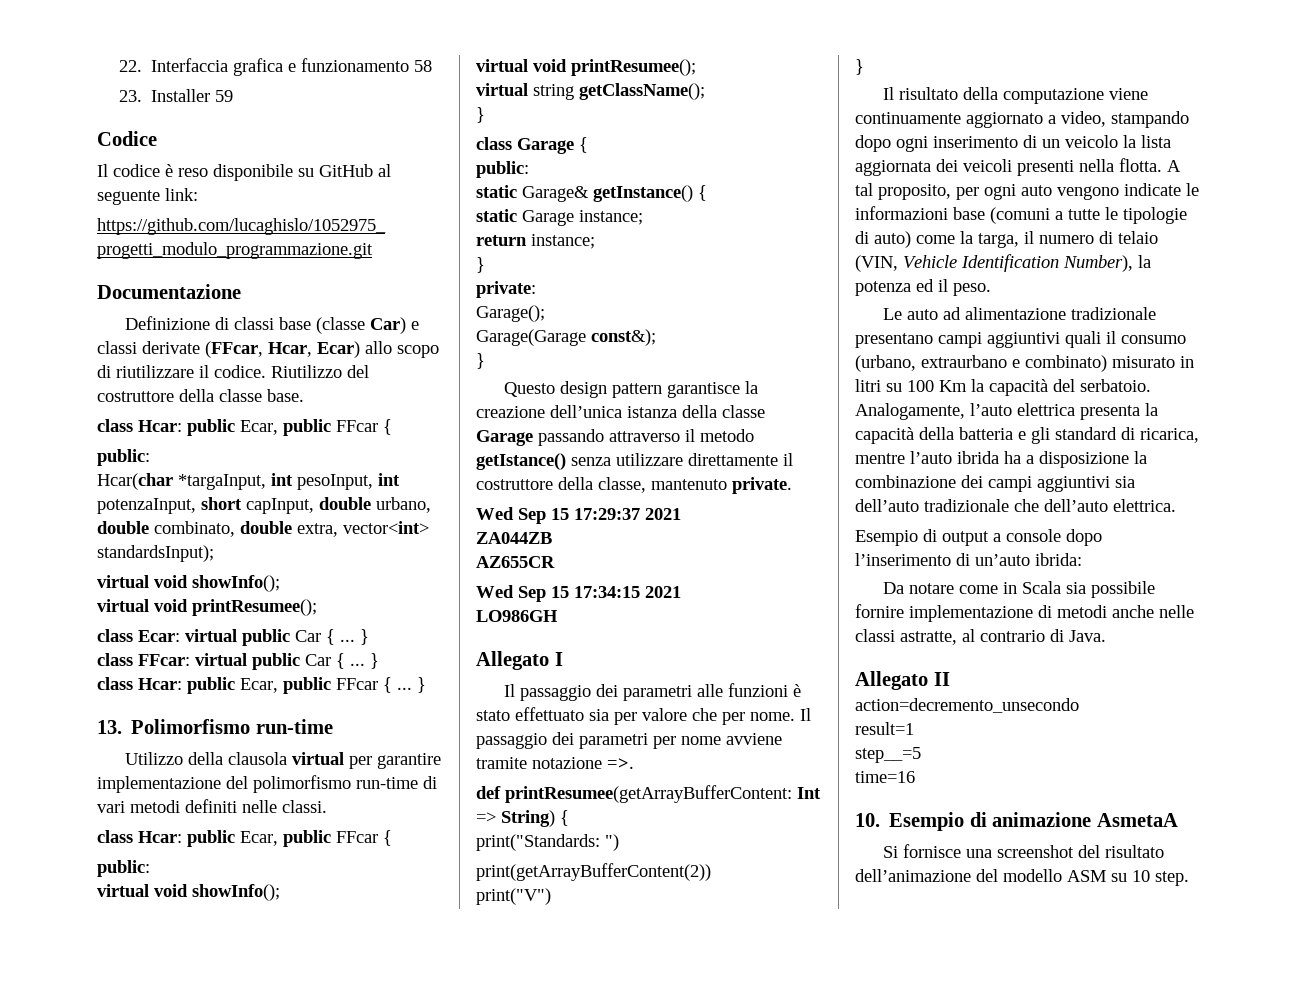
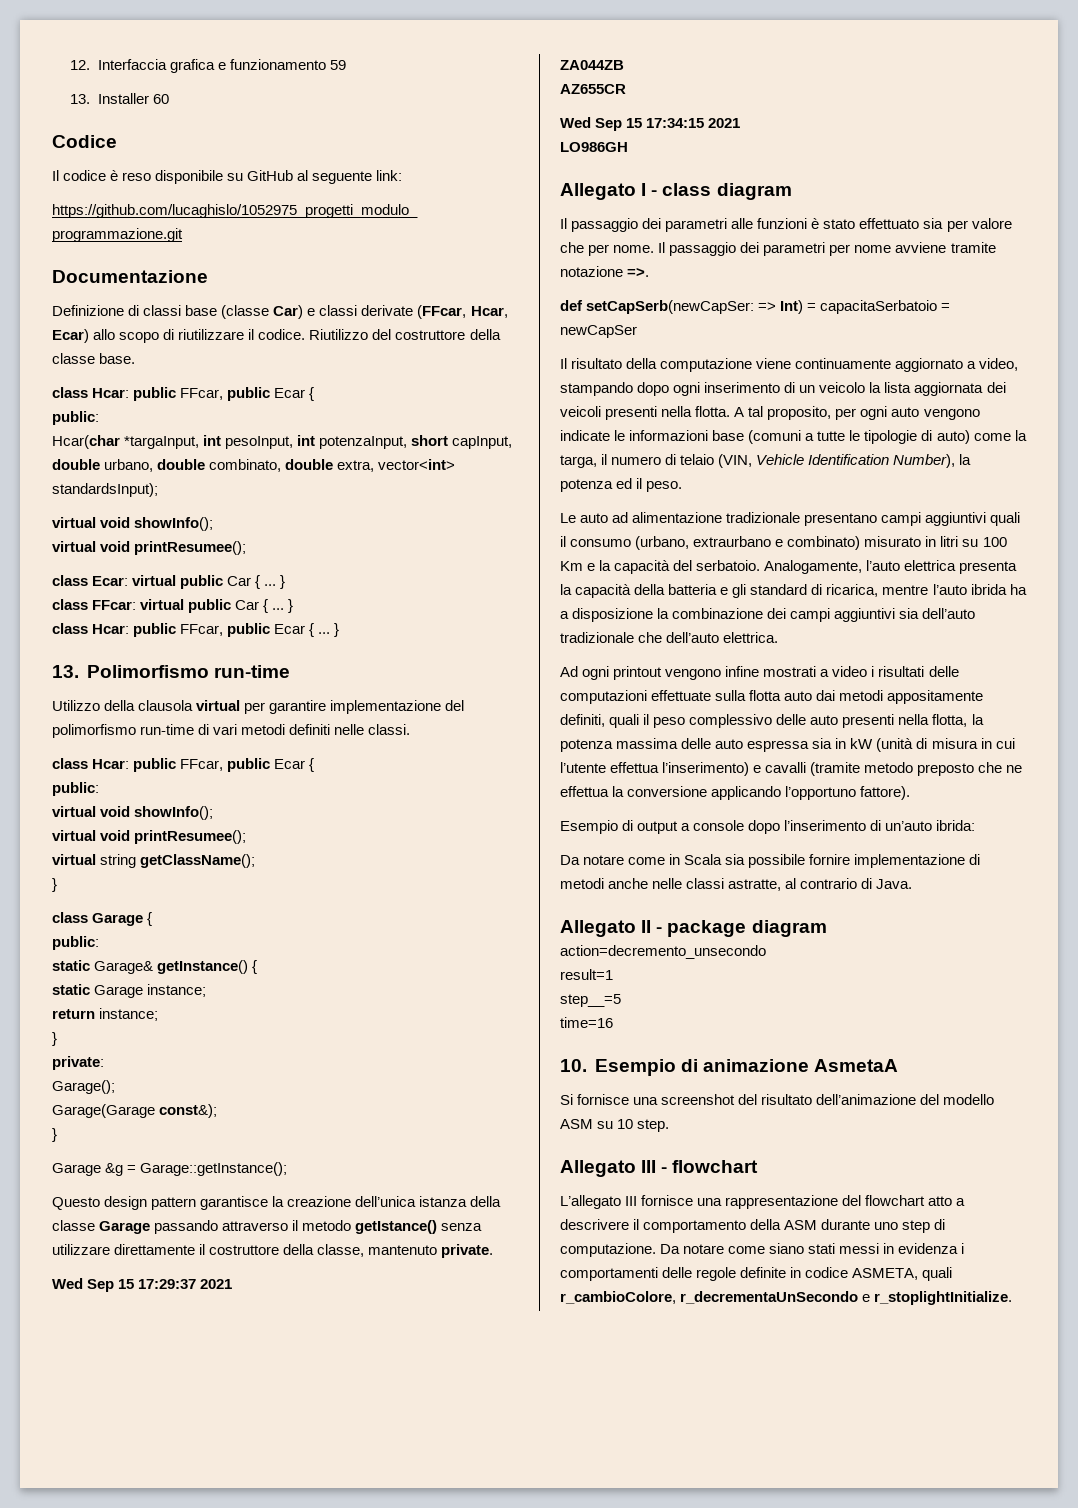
- 22. Interfaccia grafica e funzionamento 58
- 23. Installer 59
+ 12. Interfaccia grafica e funzionamento 59
+ 13. Installer 60
  Riutilizzo del costruttore della classe base.
- class Hcar: public Ecar, public FFcar {
+ class Hcar: public FFcar, public Ecar {
- class Hcar: public Ecar, public FFcar { ...
+ class Hcar: public FFcar, public Ecar { ...
  Utilizzo della clausola virtual per garantire implementazione del polimorfismo run-time di vari metodi definiti nelle classi.
- class Hcar: public Ecar, public FFcar {
+ class Hcar: public FFcar, public Ecar {
+ Garage &g = Garage::getInstance();
- Allegato I
+ Allegato I - class diagram
- def printResumee(getArrayBufferContent: Int => String) {
- print("Standards: ")
- print(getArrayBufferContent(2))
- print("V")
- }
+ def setCapSerb(newCapSer: => Int) = capacitaSerbatoio = newCapSer
- Le auto ad alimentazione tradizionale presentano campi aggiuntivi quali il consumo (urbano, extraurbano e combinato) misurato in litri su 100 Km la capacità del serbatoio.
+ Le auto ad alimentazione tradizionale presentano campi aggiuntivi quali il consumo (urbano, extraurbano e combinato) misurato in litri su 100 Km e la capacità del serbatoio.
+ Ad ogni printout vengono infine mostrati a video i risultati delle computazioni effettuate sulla flotta auto dai metodi appositamente definiti, quali il peso complessivo delle auto presenti nella flotta, la potenza massima delle auto espressa sia in kW (unità di misura in cui l’utente effettua l’inserimento) e cavalli (tramite metodo preposto che ne effettua la conversione applicando l’opportuno fattore).
- Allegato II
+ Allegato II - package diagram
+ Allegato III - flowchart
+ L’allegato III fornisce una rappresentazione del flowchart atto a descrivere il comportamento della ASM durante uno step di computazione. Da notare come siano stati messi in evidenza i comportamenti delle regole definite in codice ASMETA, quali r_cambioColore, r_decrementaUnSecondo e r_stoplightInitialize.

